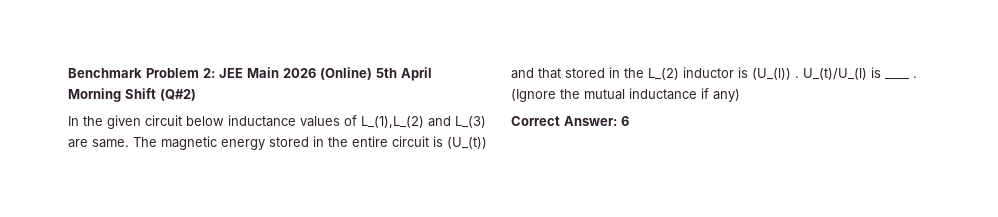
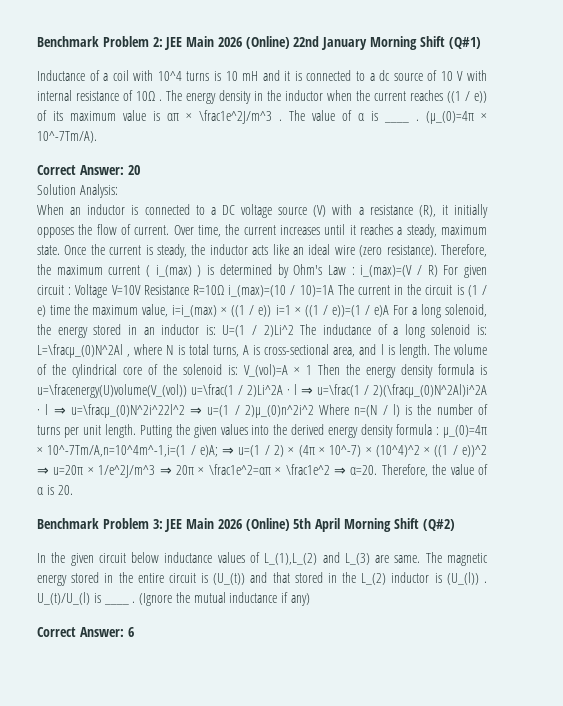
- Benchmark Problem 2: JEE Main 2026 (Online) 5th April Morning Shift (Q#2)
+ Benchmark Problem 2: JEE Main 2026 (Online) 22nd January Morning Shift (Q#1)
+ Inductance of a coil with 10^4 turns is 10 mH and it is connected to a dc source of 10 V with internal resistance of 10Ω . The energy density in the inductor when the current reaches ((1 / e)) of its maximum value is απ × \frac1e^2J/m^3 . The value of α is ____ . (μ_(0)=4π × 10^-7Tm/A).
+ Correct Answer: 20
+ Solution Analysis:
+ When an inductor is connected to a DC voltage source (V) with a resistance (R), it initially opposes the flow of current. Over time, the current increases until it reaches a steady, maximum state. Once the current is steady, the inductor acts like an ideal wire (zero resistance). Therefore, the maximum current ( i_(max) ) is determined by Ohm's Law : i_(max)=(V / R) For given circuit : Voltage V=10V Resistance R=10Ω i_(max)=(10 / 10)=1A The current in the circuit is (1 / e) time the maximum value, i=i_(max) × ((1 / e)) i=1 × ((1 / e))=(1 / e)A For a long solenoid, the energy stored in an inductor is: U=(1 / 2)Li^2 The inductance of a long solenoid is: L=\fracμ_(0)N^2Al , where N is total turns, A is cross-sectional area, and l is length. The volume of the cylindrical core of the solenoid is: V_(vol)=A × 1 Then the energy density formula is u=\fracenergy(U)volume(V_(vol)) u=\frac(1 / 2)Li^2A · l ⇒ u=\frac(1 / 2)(\fracμ_(0)N^2Al)i^2A · l ⇒ u=\fracμ_(0)N^2i^22l^2 ⇒ u=(1 / 2)μ_(0)n^2i^2 Where n=(N / l) is the number of turns per unit length. Putting the given values into the derived energy density formula : μ_(0)=4π × 10^-7Tm/A,n=10^4m^-1,i=(1 / e)A; ⇒ u=(1 / 2) × (4π × 10^-7) × (10^4)^2 × ((1 / e))^2 ⇒ u=20π × 1/e^2J/m^3 ⇒ 20π × \frac1e^2=απ × \frac1e^2 ⇒ α=20. Therefore, the value of α is 20.
+ Benchmark Problem 3: JEE Main 2026 (Online) 5th April Morning Shift (Q#2)

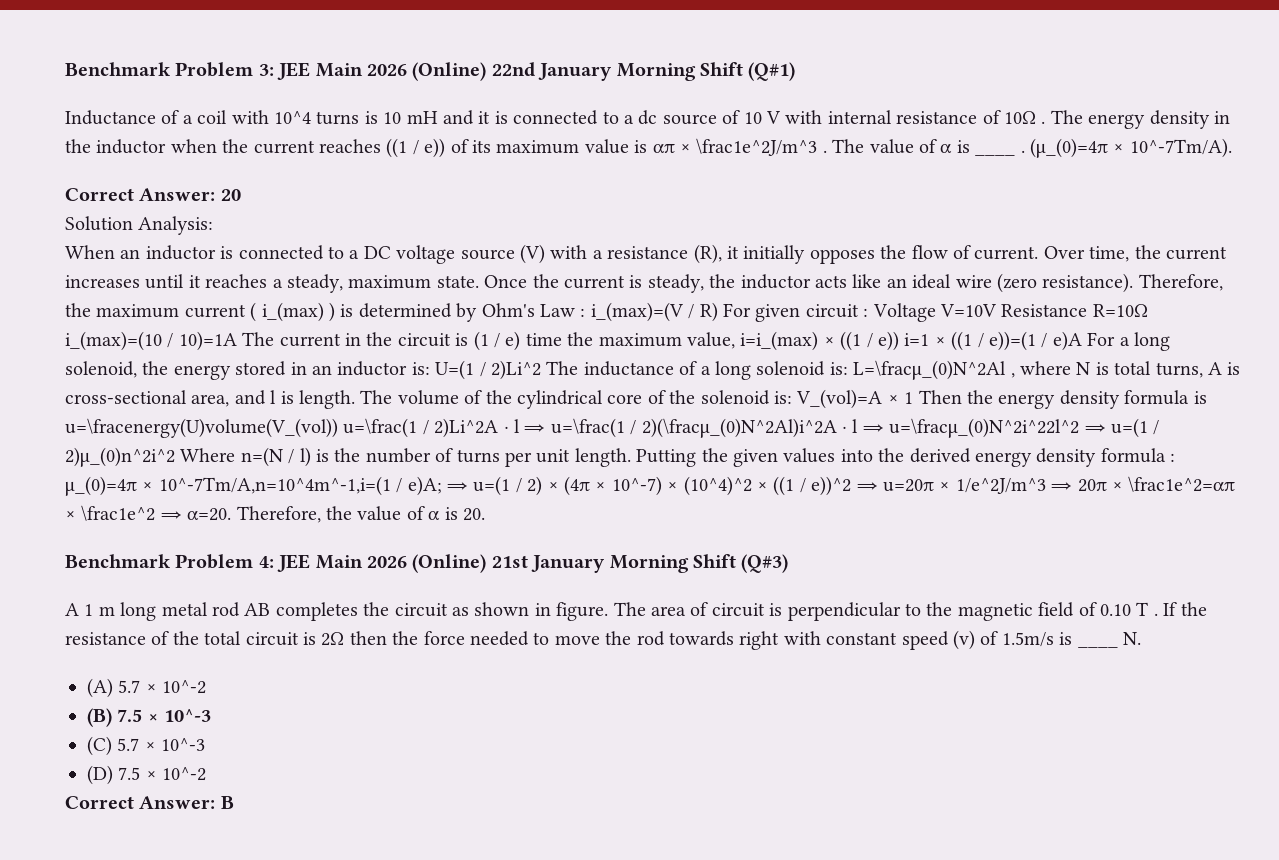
- Benchmark Problem 2: JEE Main 2026 (Online) 22nd January Morning Shift (Q#1)
+ Benchmark Problem 3: JEE Main 2026 (Online) 22nd January Morning Shift (Q#1)
- Benchmark Problem 3: JEE Main 2026 (Online) 5th April Morning Shift (Q#2)
- In the given circuit below inductance values of L_(1),L_(2) and L_(3) are same. The magnetic energy stored in the entire circuit is (U_(t)) and that stored in the L_(2) inductor is (U_(l)) . U_(t)/U_(l) is ____ . (Ignore the mutual inductance if any)
- Correct Answer: 6
+ Benchmark Problem 4: JEE Main 2026 (Online) 21st January Morning Shift (Q#3)
+ A 1 m long metal rod AB completes the circuit as shown in figure. The area of circuit is perpendicular to the magnetic field of 0.10 T . If the resistance of the total circuit is 2Ω then the force needed to move the rod towards right with constant speed (v) of 1.5m/s is ____ N.
+ (A) 5.7 × 10^-2
+ (B) 7.5 × 10^-3
+ (C) 5.7 × 10^-3
+ (D) 7.5 × 10^-2
+ Correct Answer: B

